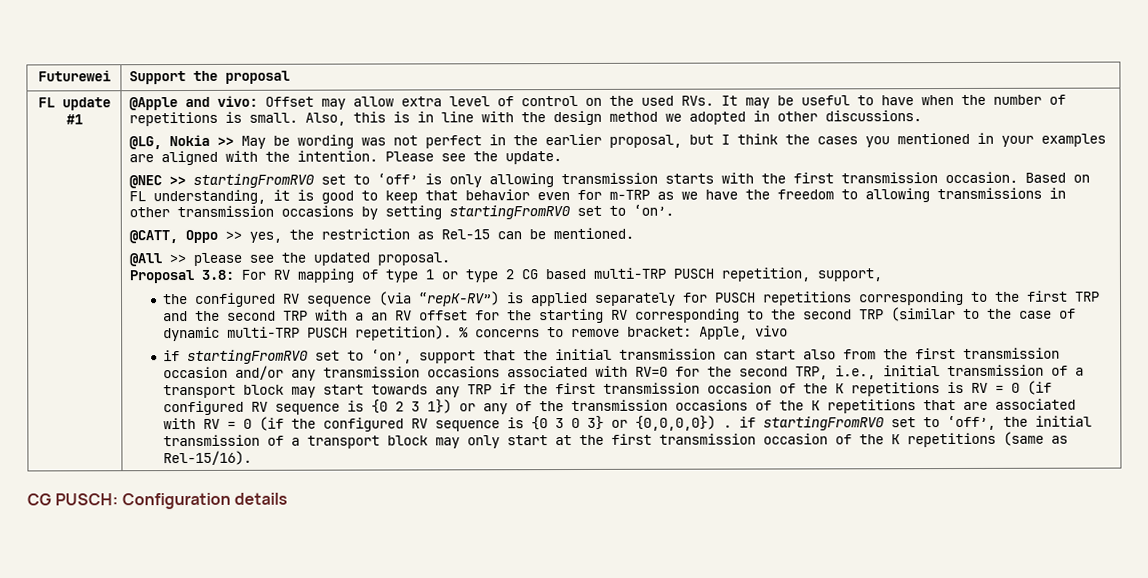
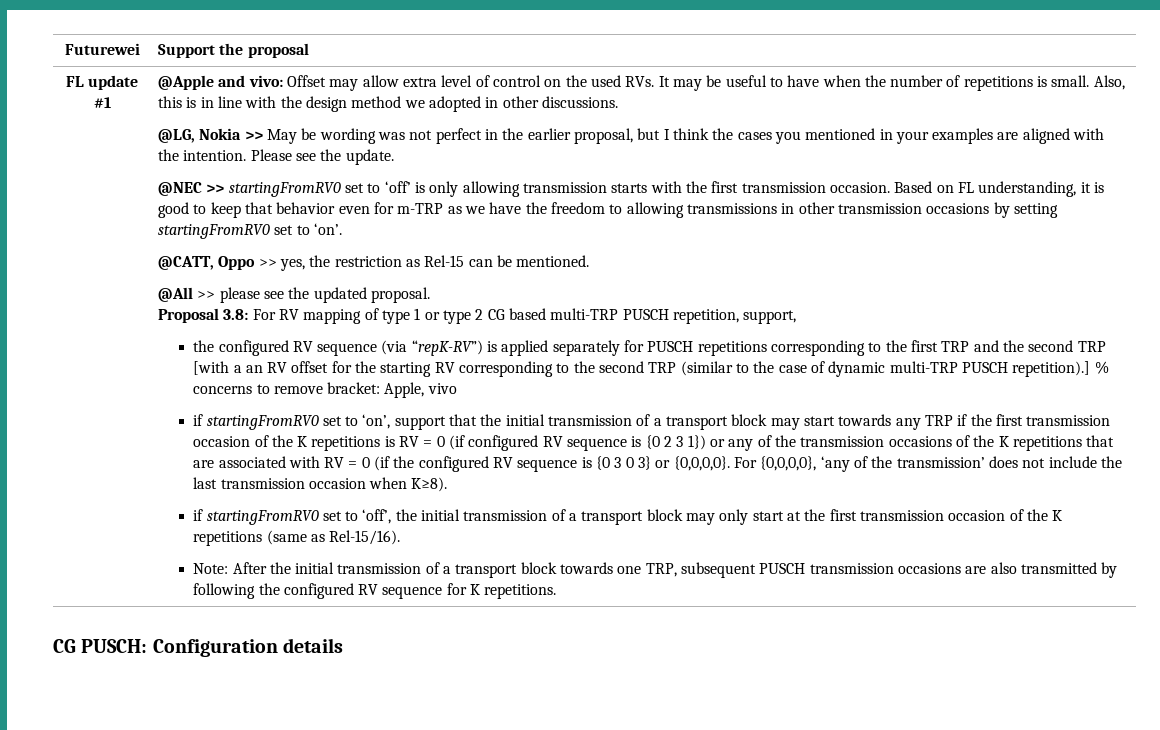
- the configured RV sequence (via “repK-RV”) is applied separately for PUSCH repetitions corresponding to the first TRP and the second TRP with a an RV offset for the starting RV corresponding to the second TRP (similar to the case of dynamic multi-TRP PUSCH repetition).
+ the configured RV sequence (via “repK-RV”) is applied separately for PUSCH repetitions corresponding to the first TRP and the second TRP [with a an RV offset for the starting RV corresponding to the second TRP (similar to the case of dynamic multi-TRP PUSCH repetition).]
- if startingFromRV0 set to ‘on’, support that the initial transmission can start also from the first transmission occasion and/or any transmission occasions associated with RV=0 for the second TRP, i.e., initial transmission of a transport block may start towards any TRP if the first transmission occasion of the K repetitions is RV = 0 (if configured RV sequence is {0 2 3 1}) or any of the transmission occasions of the K repetitions that are associated with RV = 0 (if the configured RV sequence is {0 3 0 3} or {0,0,0,0}) . if startingFromRV0 set to ‘off’, the initial transmission of a transport block may only start at the first transmission occasion of the K repetitions (same as Rel-15/16).
+ if startingFromRV0 set to ‘on’, support that the initial transmission of a transport block may start towards any TRP if the first transmission occasion of the K repetitions is RV = 0 (if configured RV sequence is {0 2 3 1}) or any of the transmission occasions of the K repetitions that are associated with RV = 0 (if the configured RV sequence is {0 3 0 3} or {0,0,0,0}. For {0,0,0,0}, ‘any of the transmission’ does not include the last transmission occasion when K≥8).
+ if startingFromRV0 set to ‘off’, the initial transmission of a transport block may only start at the first transmission occasion of the K repetitions (same as Rel-15/16).
+ Note: After the initial transmission of a transport block towards one TRP, subsequent PUSCH transmission occasions are also transmitted by following the configured RV sequence for K repetitions.

